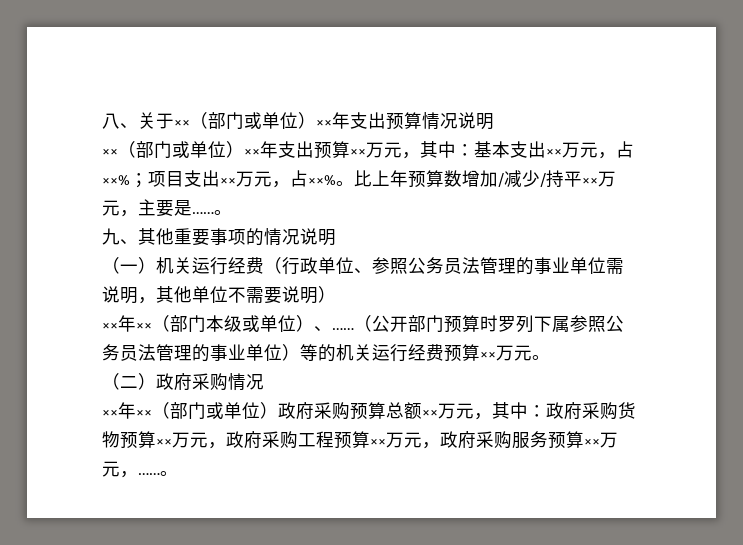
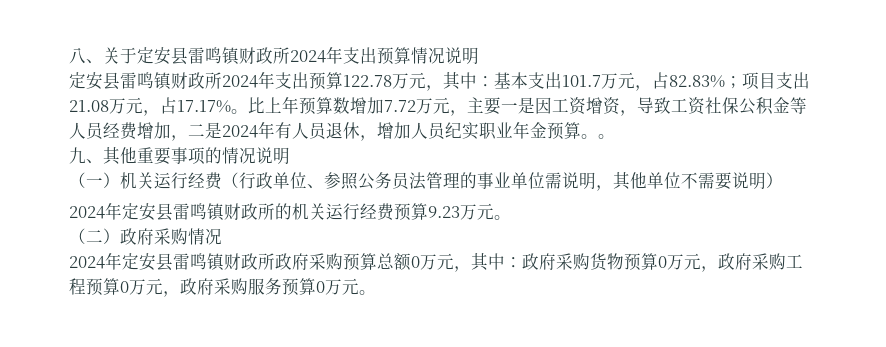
- 八、关于××（部门或单位）××年支出预算情况说明
+ 八、关于定安县雷鸣镇财政所2024年支出预算情况说明
- ××（部门或单位）××年支出预算××万元，其中：基本支出××万元，占××%；项目支出××万元，占××%。
+ 定安县雷鸣镇财政所2024年支出预算122.78万元，其中：基本支出101.7万元，占82.83%；项目支出21.08万元，占17.17%。
- 比上年预算数增加/减少/持平××万元，主要是……
+ 比上年预算数增加7.72万元，主要一是因工资增资，导致工资社保公积金等人员经费增加，二是2024年有人员退休，增加人员纪实职业年金预算。
- ××年××（部门本级或单位）、……（公开部门预算时罗列下属参照公务员法管理的事业单位）等的机关运行经费预算××万元。
+ 2024年定安县雷鸣镇财政所的机关运行经费预算9.23万元。
- ××年××（部门或单位）政府采购预算总额××万元，其中：政府采购货物预算××万元，政府采购工程预算××万元，政府采购服务预算××万元，……。
+ 2024年定安县雷鸣镇财政所政府采购预算总额0万元，其中：政府采购货物预算0万元，政府采购工程预算0万元，政府采购服务预算0万元。

